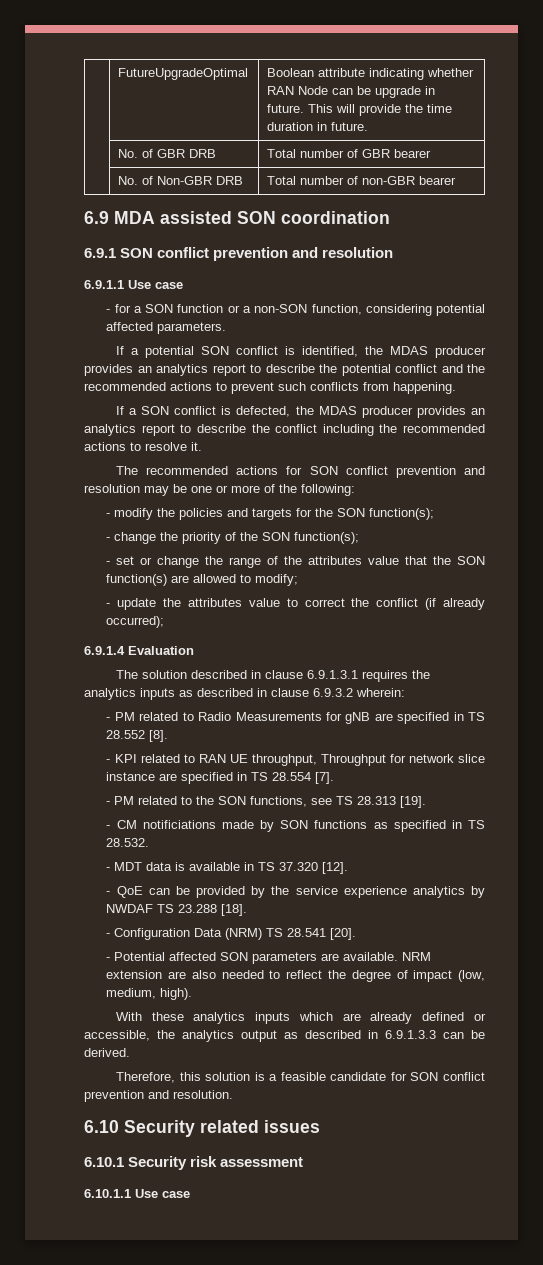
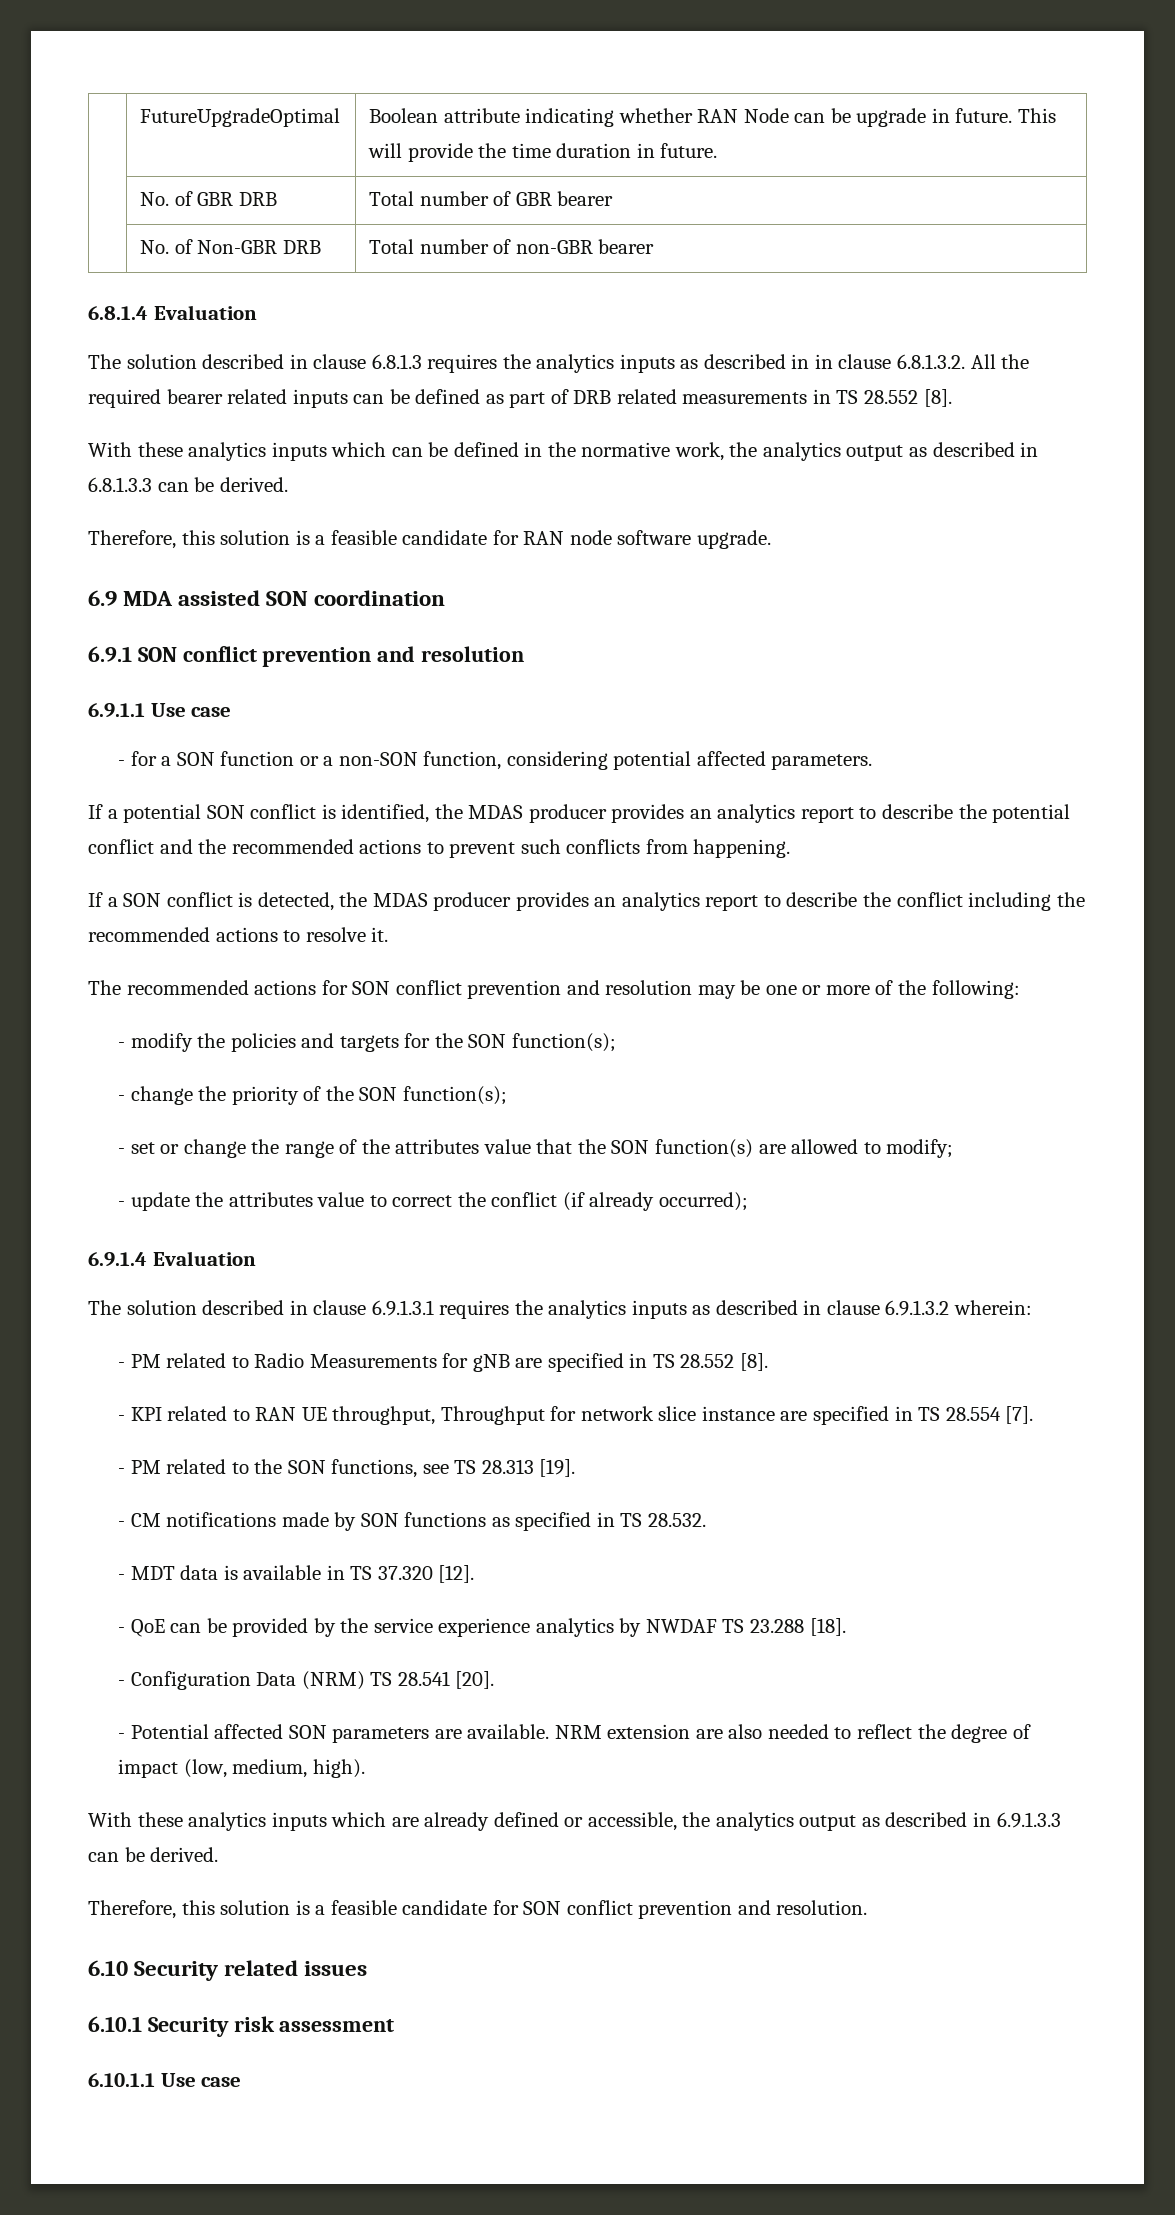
+ 6.8.1.4 Evaluation
+ The solution described in clause 6.8.1.3 requires the analytics inputs as described in in clause 6.8.1.3.2. All the required bearer related inputs can be defined as part of DRB related measurements in TS 28.552 [8].
+ With these analytics inputs which can be defined in the normative work, the analytics output as described in 6.8.1.3.3 can be derived.
+ Therefore, this solution is a feasible candidate for RAN node software upgrade.
- If a SON conflict is defected, the MDAS producer provides an analytics report to describe the conflict including the recommended actions to resolve it.
+ If a SON conflict is detected, the MDAS producer provides an analytics report to describe the conflict including the recommended actions to resolve it.
- The solution described in clause 6.9.1.3.1 requires the analytics inputs as described in clause 6.9.3.2 wherein:
+ The solution described in clause 6.9.1.3.1 requires the analytics inputs as described in clause 6.9.1.3.2 wherein:
- - CM notificiations made by SON functions as specified in TS 28.532.
+ - CM notifications made by SON functions as specified in TS 28.532.

